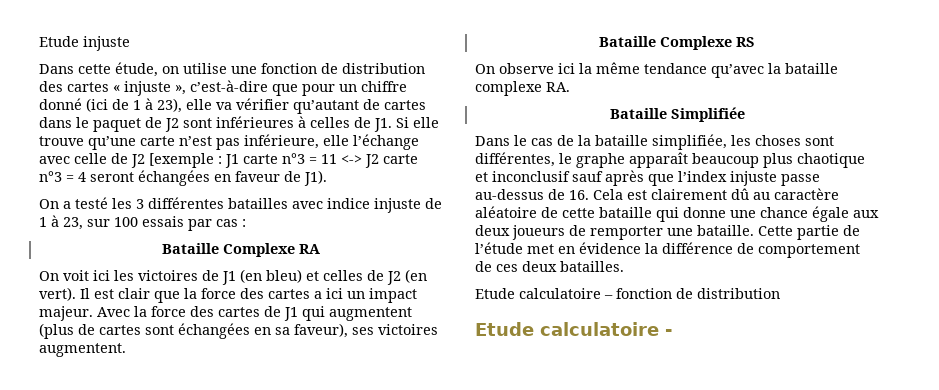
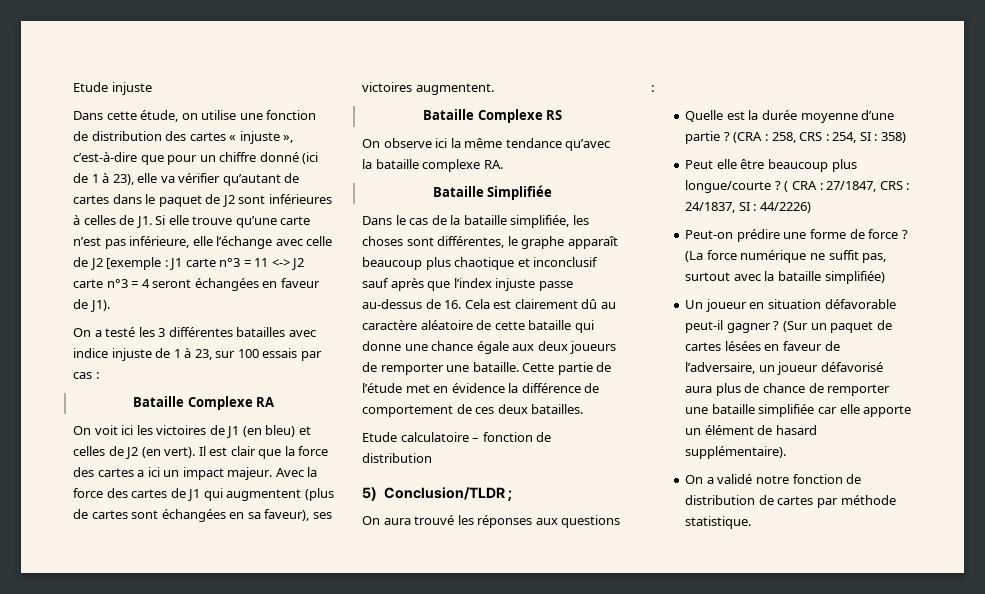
  Etude calculatoire – fonction de distribution
- Etude calculatoire -
+ 5) Conclusion/TLDR ;
+ On aura trouvé les réponses aux questions :
+ Quelle est la durée moyenne d’une partie ? (CRA : 258, CRS : 254, SI : 358)
+ Peut elle être beaucoup plus longue/courte ? ( CRA : 27/1847, CRS : 24/1837, SI : 44/2226)
+ Peut-on prédire une forme de force ? (La force numérique ne suffit pas, surtout avec la bataille simplifiée)
+ Un joueur en situation défavorable peut-il gagner ? (Sur un paquet de cartes lésées en faveur de l’adversaire, un joueur défavorisé aura plus de chance de remporter une bataille simplifiée car elle apporte un élément de hasard supplémentaire).
+ On a validé notre fonction de distribution de cartes par méthode statistique.

